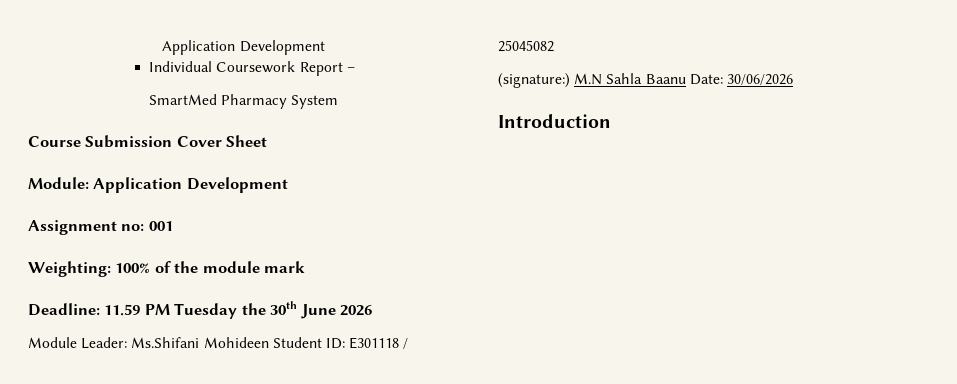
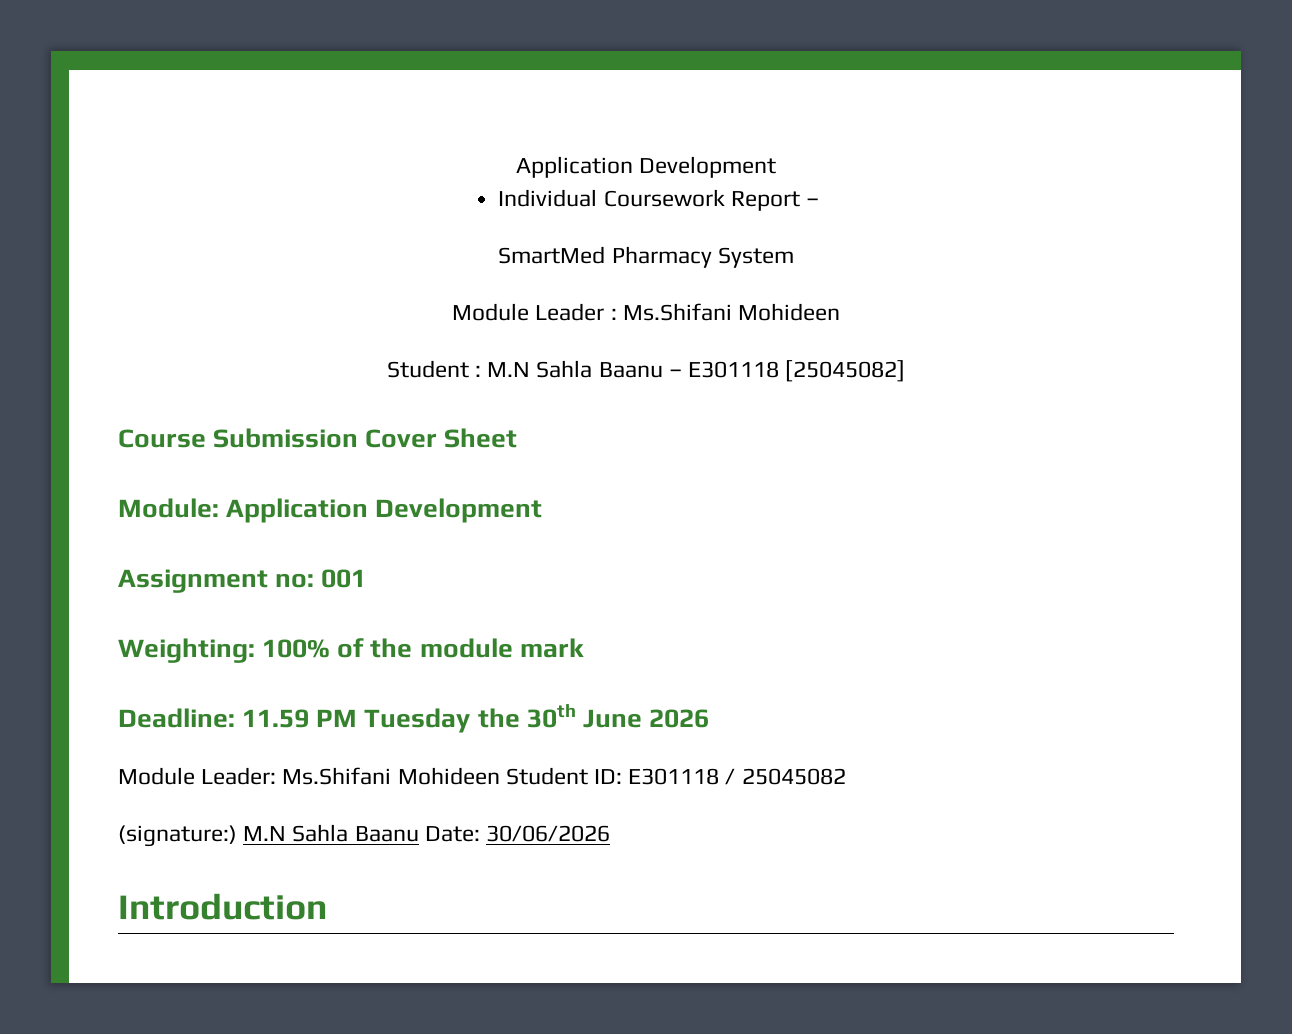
+ Module Leader : Ms.Shifani Mohideen
+ Student : M.N Sahla Baanu – E301118 [25045082]

